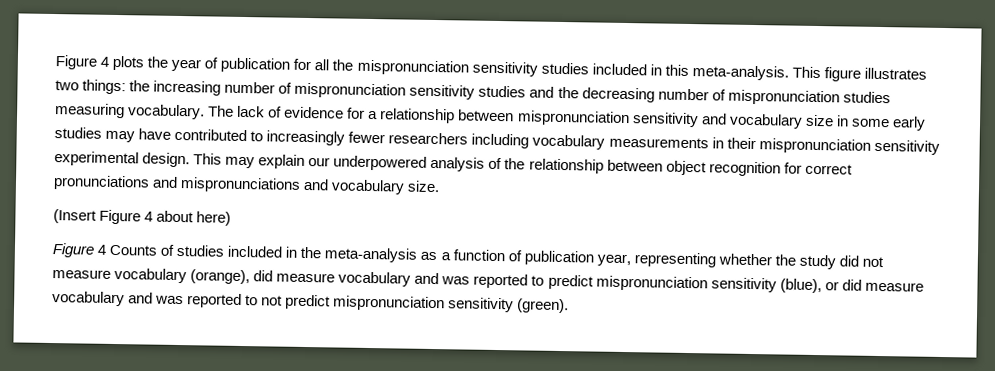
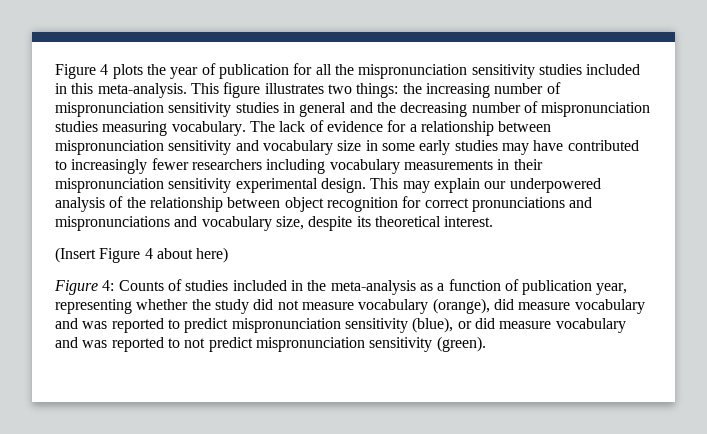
- This figure illustrates two things: the increasing number of mispronunciation sensitivity studies and the decreasing number of mispronunciation studies measuring vocabulary.
+ This figure illustrates two things: the increasing number of mispronunciation sensitivity studies in general and the decreasing number of mispronunciation studies measuring vocabulary.
- This may explain our underpowered analysis of the relationship between object recognition for correct pronunciations and mispronunciations and vocabulary size.
+ This may explain our underpowered analysis of the relationship between object recognition for correct pronunciations and mispronunciations and vocabulary size, despite its theoretical interest.
- Figure 4 Counts of studies included in the meta-analysis as a function of publication year, representing whether the study did not measure vocabulary (orange), did measure vocabulary and was reported to predict mispronunciation sensitivity (blue), or did measure vocabulary and was reported to not predict mispronunciation sensitivity (green).
+ Figure 4: Counts of studies included in the meta-analysis as a function of publication year, representing whether the study did not measure vocabulary (orange), did measure vocabulary and was reported to predict mispronunciation sensitivity (blue), or did measure vocabulary and was reported to not predict mispronunciation sensitivity (green).

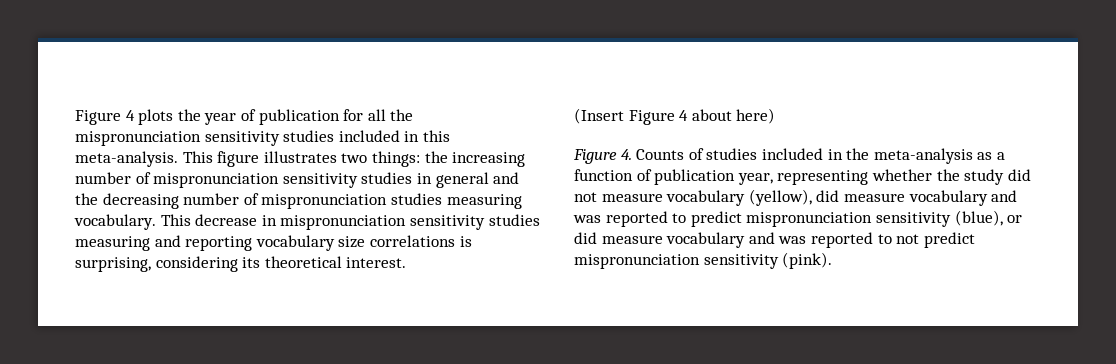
- The lack of evidence for a relationship between mispronunciation sensitivity and vocabulary size in some early studies may have contributed to increasingly fewer researchers including vocabulary measurements in their mispronunciation sensitivity experimental design. This may explain our underpowered analysis of the relationship between object recognition for correct pronunciations and mispronunciations and vocabulary size, despite its theoretical interest.
+ This decrease in mispronunciation sensitivity studies measuring and reporting vocabulary size correlations is surprising, considering its theoretical interest.
- Figure 4: Counts of studies included in the meta-analysis as a function of publication year, representing whether the study did not measure vocabulary (orange), did measure vocabulary and was reported to predict mispronunciation sensitivity (blue), or did measure vocabulary and was reported to not predict mispronunciation sensitivity (green).
+ Figure 4. Counts of studies included in the meta-analysis as a function of publication year, representing whether the study did not measure vocabulary (yellow), did measure vocabulary and was reported to predict mispronunciation sensitivity (blue), or did measure vocabulary and was reported to not predict mispronunciation sensitivity (pink).

